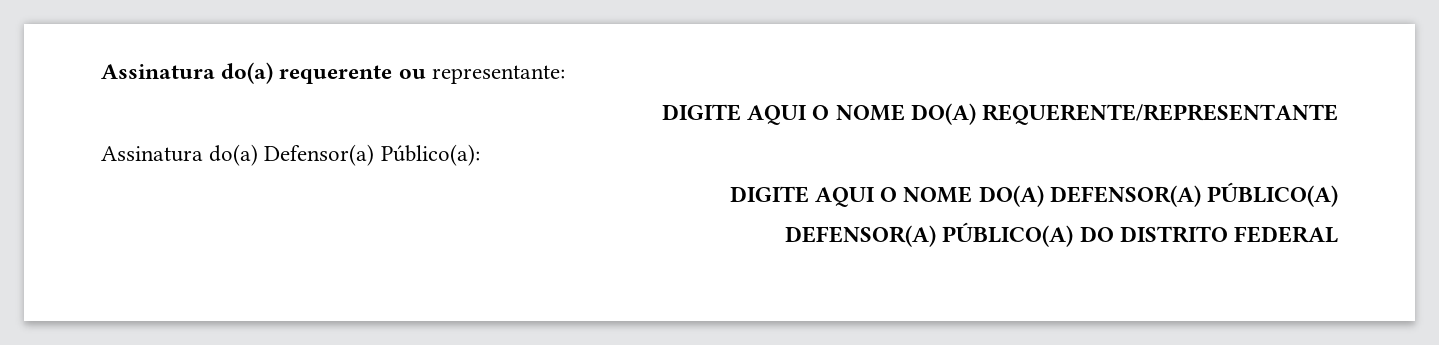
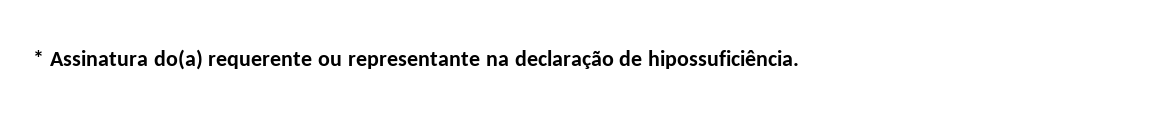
- Assinatura do(a) requerente ou representante:
- DIGITE AQUI O NOME DO(A) REQUERENTE/REPRESENTANTE
- Assinatura do(a) Defensor(a) Público(a):
- DIGITE AQUI O NOME DO(A) DEFENSOR(A) PÚBLICO(A)
- DEFENSOR(A) PÚBLICO(A) DO DISTRITO FEDERAL
+ * Assinatura do(a) requerente ou representante na declaração de hipossuficiência.

